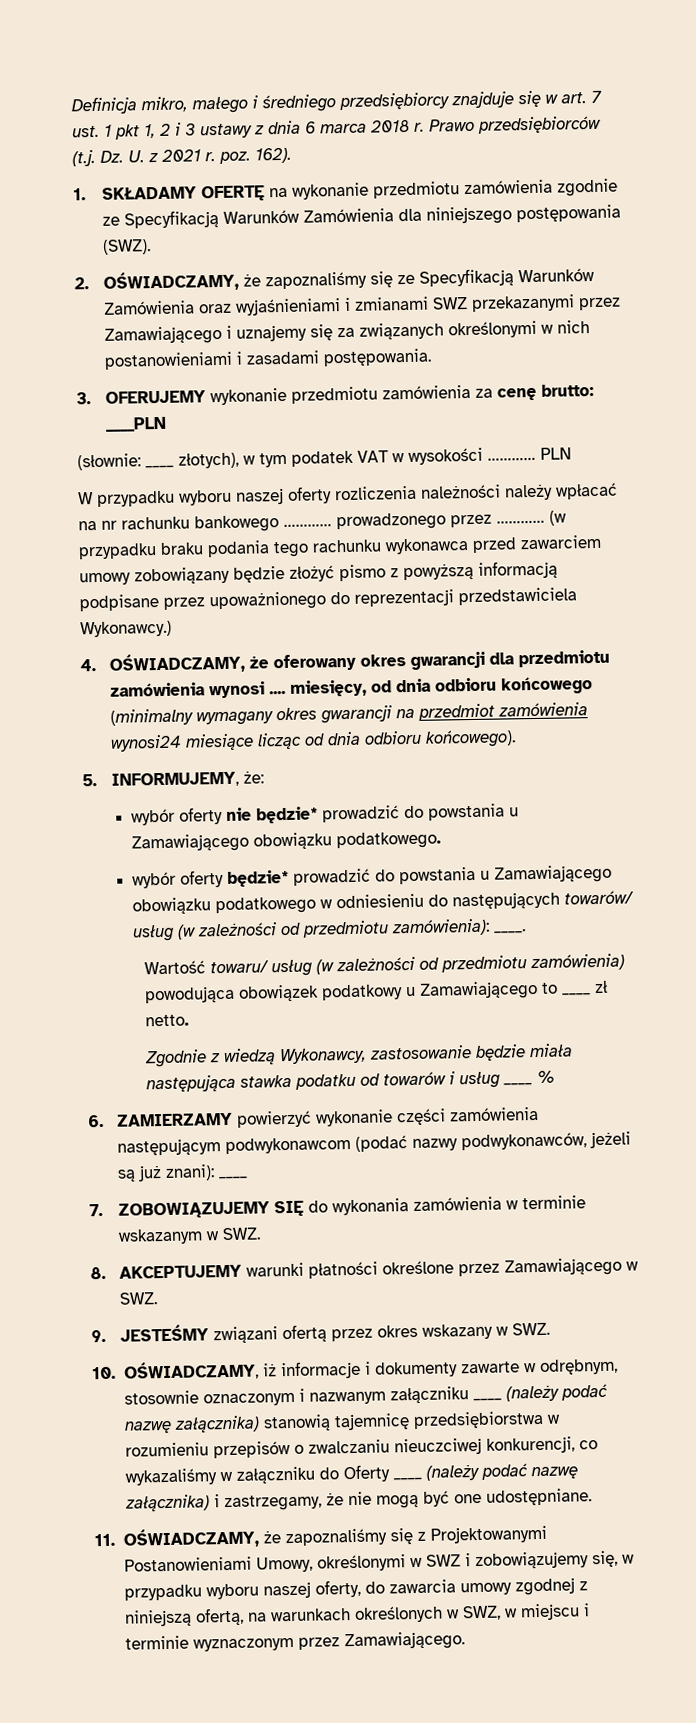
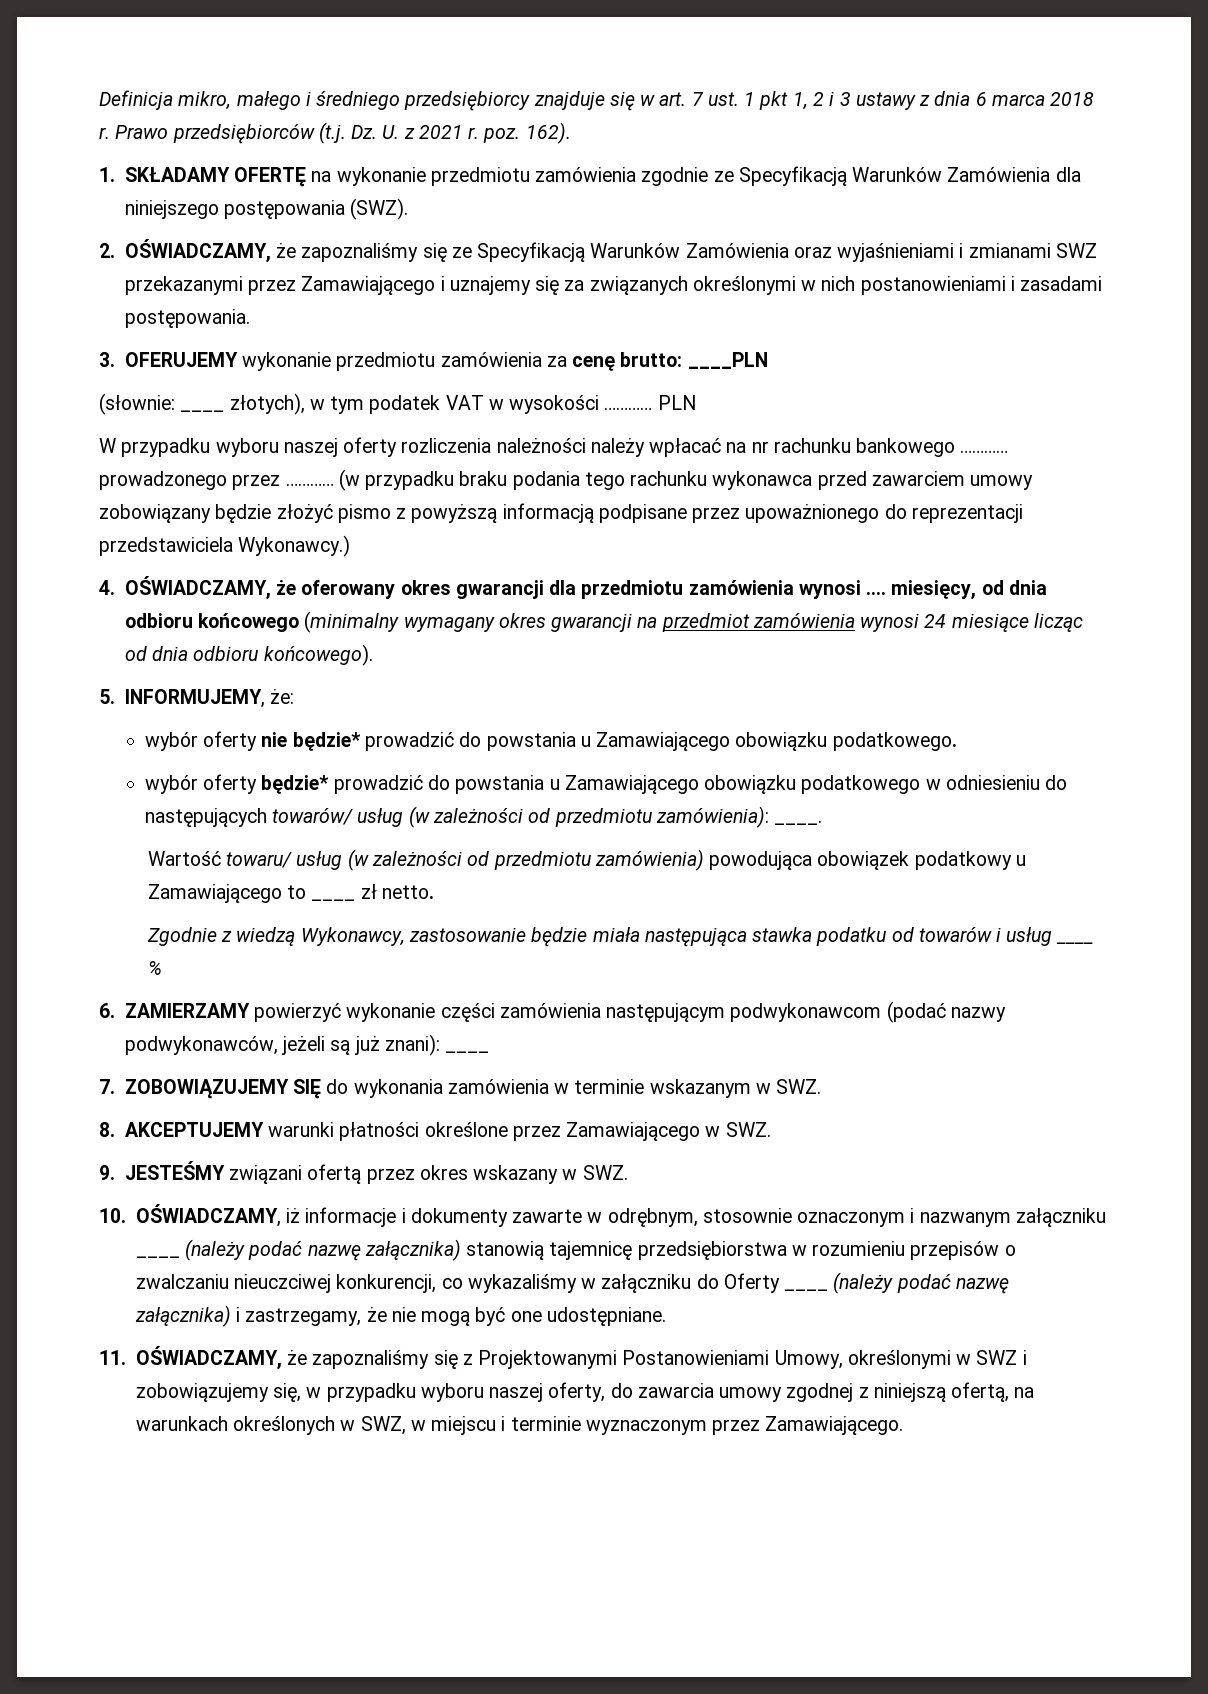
- 4. OŚWIADCZAMY, że oferowany okres gwarancji dla przedmiotu zamówienia wynosi .... miesięcy, od dnia odbioru końcowego (minimalny wymagany okres gwarancji na przedmiot zamówienia wynosi24 miesiące licząc od dnia odbioru końcowego).
+ 4. OŚWIADCZAMY, że oferowany okres gwarancji dla przedmiotu zamówienia wynosi .... miesięcy, od dnia odbioru końcowego (minimalny wymagany okres gwarancji na przedmiot zamówienia wynosi 24 miesiące licząc od dnia odbioru końcowego).

